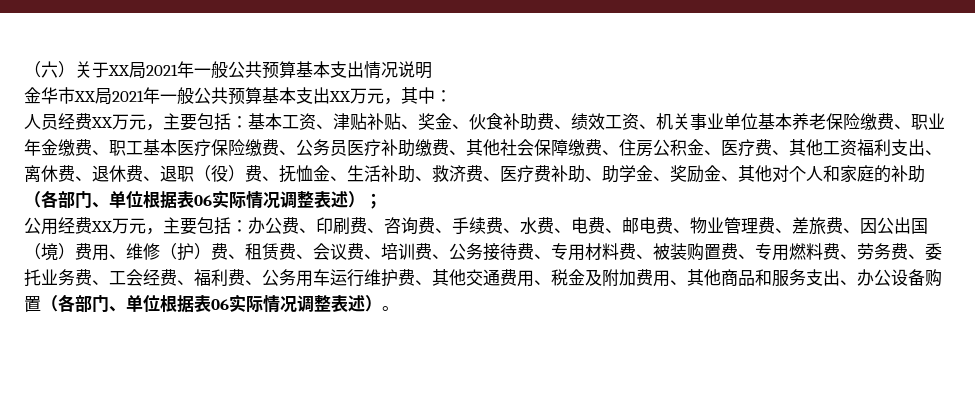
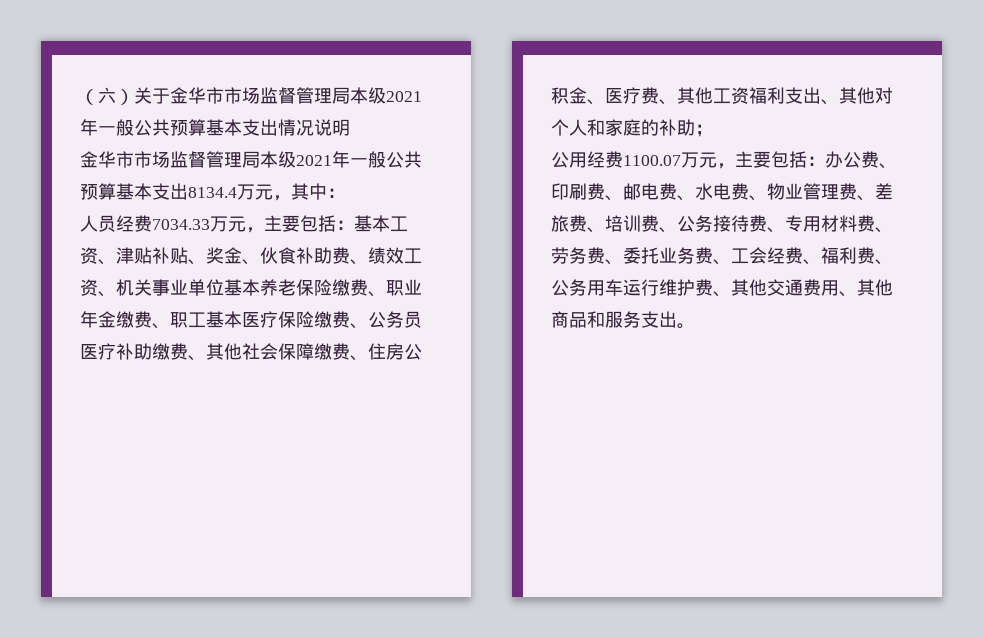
- （六）关于XX局2021年一般公共预算基本支出情况说明
+ （六）关于金华市市场监督管理局本级2021年一般公共预算基本支出情况说明
- 金华市XX局2021年一般公共预算基本支出XX万元，其中：
+ 金华市市场监督管理局本级2021年一般公共预算基本支出8134.4万元，其中：
- 人员经费XX万元，主要包括：基本工资、津贴补贴、奖金、伙食补助费、绩效工资、机关事业单位基本养老保险缴费、职业年金缴费、职工基本医疗保险缴费、公务员医疗补助缴费、其他社会保障缴费、住房公积金、医疗费、其他工资福利支出、离休费、退休费、退职（役）费、抚恤金、生活补助、救济费、医疗费补助、助学金、奖励金、其他对个人和家庭的补助（各部门、单位根据表06实际情况调整表述）；
+ 人员经费7034.33万元，主要包括：基本工资、津贴补贴、奖金、伙食补助费、绩效工资、机关事业单位基本养老保险缴费、职业年金缴费、职工基本医疗保险缴费、公务员医疗补助缴费、其他社会保障缴费、住房公积金、医疗费、其他工资福利支出、其他对个人和家庭的补助；
- 公用经费XX万元，主要包括：办公费、印刷费、咨询费、手续费、水费、电费、邮电费、物业管理费、差旅费、因公出国（境）费用、维修（护）费、租赁费、会议费、培训费、公务接待费、专用材料费、被装购置费、专用燃料费、劳务费、委托业务费、工会经费、福利费、公务用车运行维护费、其他交通费用、税金及附加费用、其他商品和服务支出、办公设备购置（各部门、单位根据表06实际情况调整表述）。
+ 公用经费1100.07万元，主要包括：办公费、印刷费、邮电费、水电费、物业管理费、差旅费、培训费、公务接待费、专用材料费、劳务费、委托业务费、工会经费、福利费、公务用车运行维护费、其他交通费用、其他商品和服务支出。

